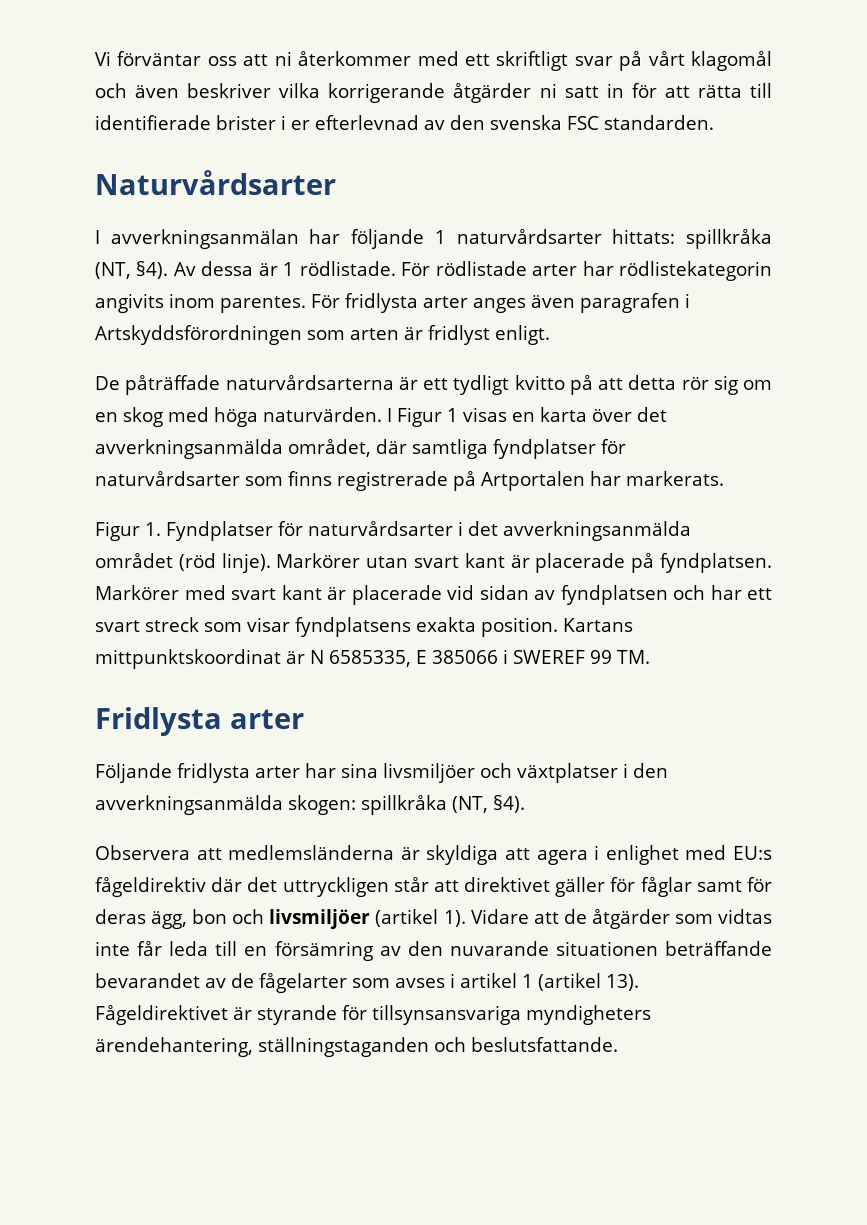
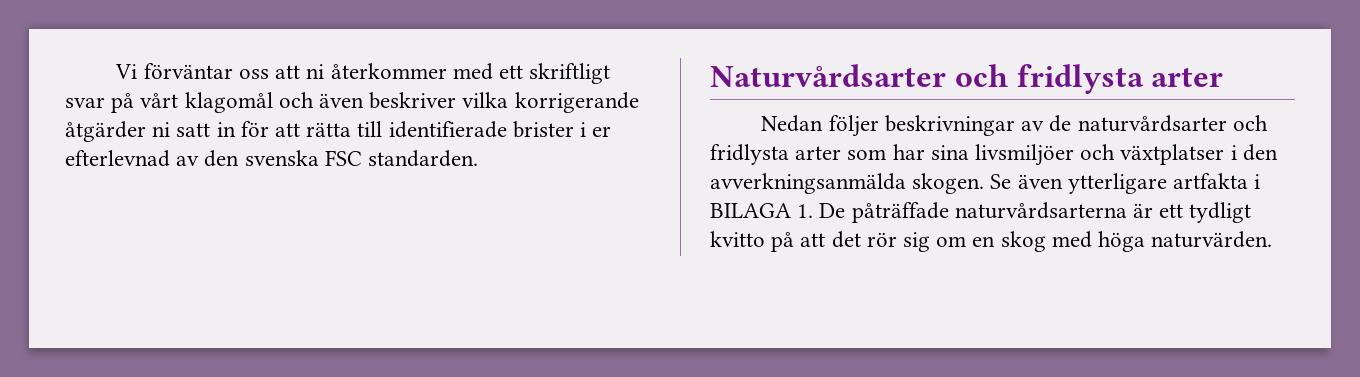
- Naturvårdsarter
- I avverkningsanmälan har följande 1 naturvårdsarter hittats: spillkråka (NT, §4). Av dessa är 1 rödlistade. För rödlistade arter har rödlistekategorin angivits inom parentes. För fridlysta arter anges även paragrafen i Artskyddsförordningen som arten är fridlyst enligt.
- De påträffade naturvårdsarterna är ett tydligt kvitto på att detta rör sig om en skog med höga naturvärden. I Figur 1 visas en karta över det avverkningsanmälda området, där samtliga fyndplatser för naturvårdsarter som finns registrerade på Artportalen har markerats.
- Figur 1. Fyndplatser för naturvårdsarter i det avverkningsanmälda området (röd linje). Markörer utan svart kant är placerade på fyndplatsen. Markörer med svart kant är placerade vid sidan av fyndplatsen och har ett svart streck som visar fyndplatsens exakta position. Kartans mittpunktskoordinat är N 6585335, E 385066 i SWEREF 99 TM.
- Fridlysta arter
- Följande fridlysta arter har sina livsmiljöer och växtplatser i den avverkningsanmälda skogen: spillkråka (NT, §4).
- Observera att medlemsländerna är skyldiga att agera i enlighet med EU:s fågeldirektiv där det uttryckligen står att direktivet gäller för fåglar samt för deras ägg, bon och livsmiljöer (artikel 1). Vidare att de åtgärder som vidtas inte får leda till en försämring av den nuvarande situationen beträffande bevarandet av de fågelarter som avses i artikel 1 (artikel 13). Fågeldirektivet är styrande för tillsynsansvariga myndigheters ärendehantering, ställningstaganden och beslutsfattande.
+ Naturvårdsarter och fridlysta arter
+ Nedan följer beskrivningar av de naturvårdsarter och fridlysta arter som har sina livsmiljöer och växtplatser i den avverkningsanmälda skogen. Se även ytterligare artfakta i BILAGA 1. De påträffade naturvårdsarterna är ett tydligt kvitto på att det rör sig om en skog med höga naturvärden.

